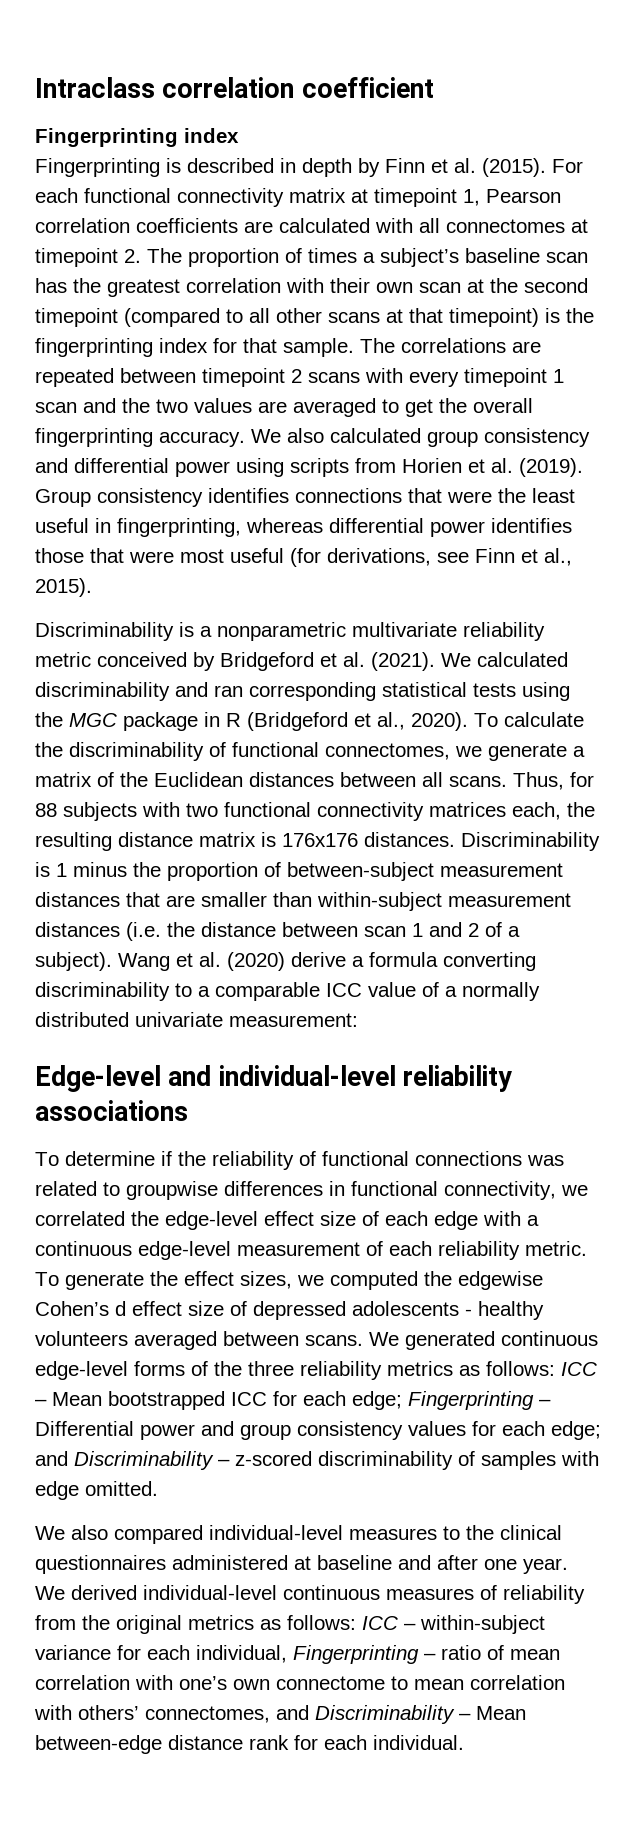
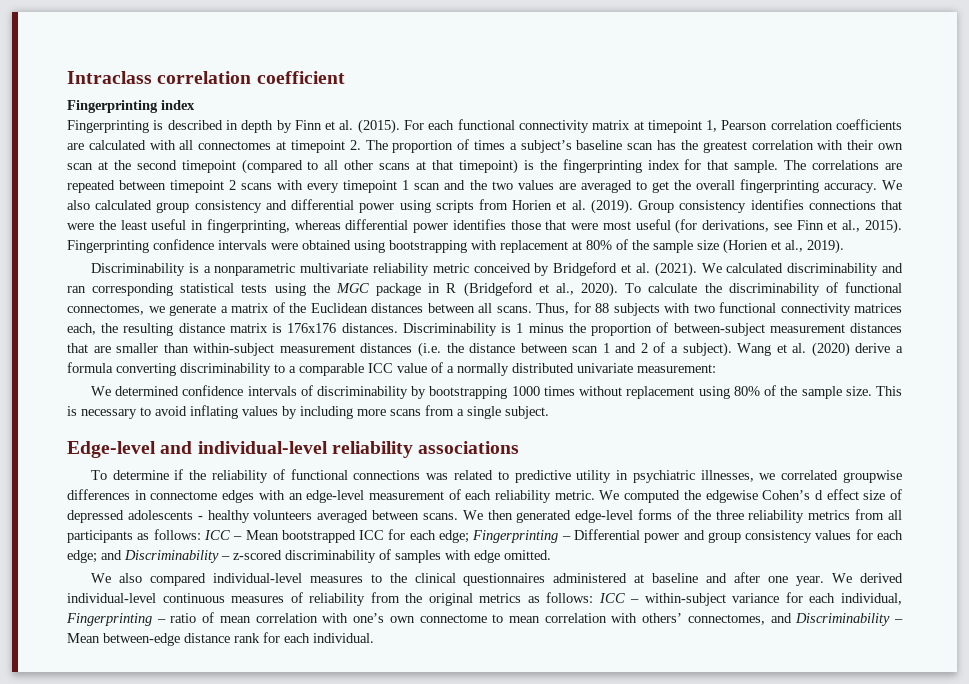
+ Fingerprinting confidence intervals were obtained using bootstrapping with replacement at 80% of the sample size (Horien et al., 2019).
+ We determined confidence intervals of discriminability by bootstrapping 1000 times without replacement using 80% of the sample size. This is necessary to avoid inflating values by including more scans from a single subject.
- To determine if the reliability of functional connections was related to groupwise differences in functional connectivity, we correlated the edge-level effect size of each edge with a continuous edge-level measurement of each reliability metric.
+ To determine if the reliability of functional connections was related to predictive utility in psychiatric illnesses, we correlated groupwise differences in connectome edges with an edge-level measurement of each reliability metric.
- To generate the effect sizes, we computed the edgewise Cohen’s d effect size of depressed adolescents - healthy volunteers averaged between scans.
+ We computed the edgewise Cohen’s d effect size of depressed adolescents - healthy volunteers averaged between scans.
- We generated continuous edge-level forms of the three reliability metrics as follows: ICC – Mean bootstrapped ICC for each edge; Fingerprinting – Differential power and group consistency values for each edge; and Discriminability – z-scored discriminability of samples with edge omitted.
+ We then generated edge-level forms of the three reliability metrics from all participants as follows: ICC – Mean bootstrapped ICC for each edge; Fingerprinting – Differential power and group consistency values for each edge; and Discriminability – z-scored discriminability of samples with edge omitted.

